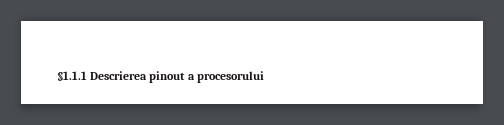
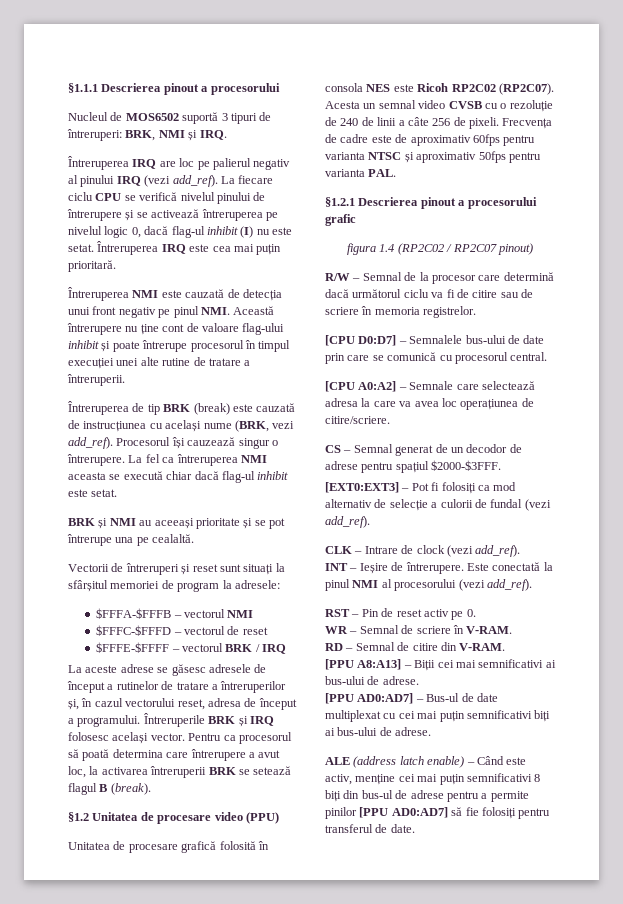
+ Nucleul de MOS6502 suportă 3 tipuri de întreruperi: BRK, NMI și IRQ.
+ Întreruperea IRQ are loc pe palierul negativ al pinului IRQ (vezi add_ref). La fiecare ciclu CPU se verifică nivelul pinului de întrerupere și se activează întreruperea pe nivelul logic 0, dacă flag-ul inhibit (I) nu este setat. Întreruperea IRQ este cea mai puțin prioritară.
+ Întreruperea NMI este cauzată de detecția unui front negativ pe pinul NMI. Această întrerupere nu ține cont de valoare flag-ului inhibit și poate întrerupe procesorul în timpul execuției unei alte rutine de tratare a întreruperii.
+ Întreruperea de tip BRK (break) este cauzată de instrucțiunea cu același nume (BRK, vezi add_ref). Procesorul își cauzează singur o întrerupere. La fel ca întreruperea NMI aceasta se execută chiar dacă flag-ul inhibit este setat.
+ BRK și NMI au aceeași prioritate și se pot întrerupe una pe cealaltă.
+ Vectorii de întreruperi și reset sunt situați la sfârșitul memoriei de program la adresele:
+ $FFFA-$FFFB – vectorul NMI
+ $FFFC-$FFFD – vectorul de reset
+ $FFFE-$FFFF – vectorul BRK / IRQ
+ La aceste adrese se găsesc adresele de început a rutinelor de tratare a întreruperilor și, în cazul vectorului reset, adresa de început a programului. Întreruperile BRK și IRQ folosesc același vector. Pentru ca procesorul să poată determina care întrerupere a avut loc, la activarea întreruperii BRK se setează flagul B (break).
+ §1.2 Unitatea de procesare video (PPU)
+ Unitatea de procesare grafică folosită în consola NES este Ricoh RP2C02 (RP2C07). Acesta un semnal video CVSB cu o rezoluție de 240 de linii a câte 256 de pixeli. Frecvența de cadre este de aproximativ 60fps pentru varianta NTSC și aproximativ 50fps pentru varianta PAL.
+ §1.2.1 Descrierea pinout a procesorului grafic
+ figura 1.4 (RP2C02 / RP2C07 pinout)
+ R/W – Semnal de la procesor care determină dacă următorul ciclu va fi de citire sau de scriere în memoria registrelor.
+ [CPU D0:D7] – Semnalele bus-ului de date prin care se comunică cu procesorul central.
+ [CPU A0:A2] – Semnale care selectează adresa la care va avea loc operațiunea de citire/scriere.
+ CS – Semnal generat de un decodor de adrese pentru spațiul $2000-$3FFF.
+ [EXT0:EXT3] – Pot fi folosiți ca mod alternativ de selecție a culorii de fundal (vezi add_ref).
+ CLK – Intrare de clock (vezi add_ref).
+ INT – Ieșire de întrerupere. Este conectată la pinul NMI al procesorului (vezi add_ref).
+ RST – Pin de reset activ pe 0.
+ WR – Semnal de scriere în V-RAM.
+ RD – Semnal de citire din V-RAM.
+ [PPU A8:A13] – Biții cei mai semnificativi ai bus-ului de adrese.
+ [PPU AD0:AD7] – Bus-ul de date multiplexat cu cei mai puțin semnificativi biți ai bus-ului de adrese.
+ ALE (address latch enable) – Când este activ, menține cei mai puțin semnificativi 8 biți din bus-ul de adrese pentru a permite pinilor [PPU AD0:AD7] să fie folosiți pentru transferul de date.

